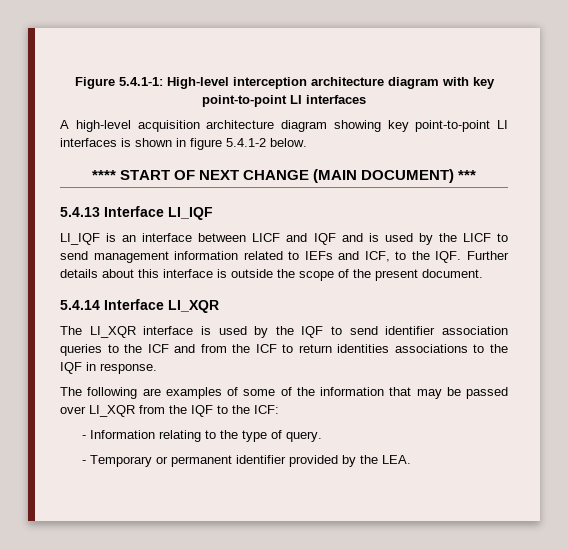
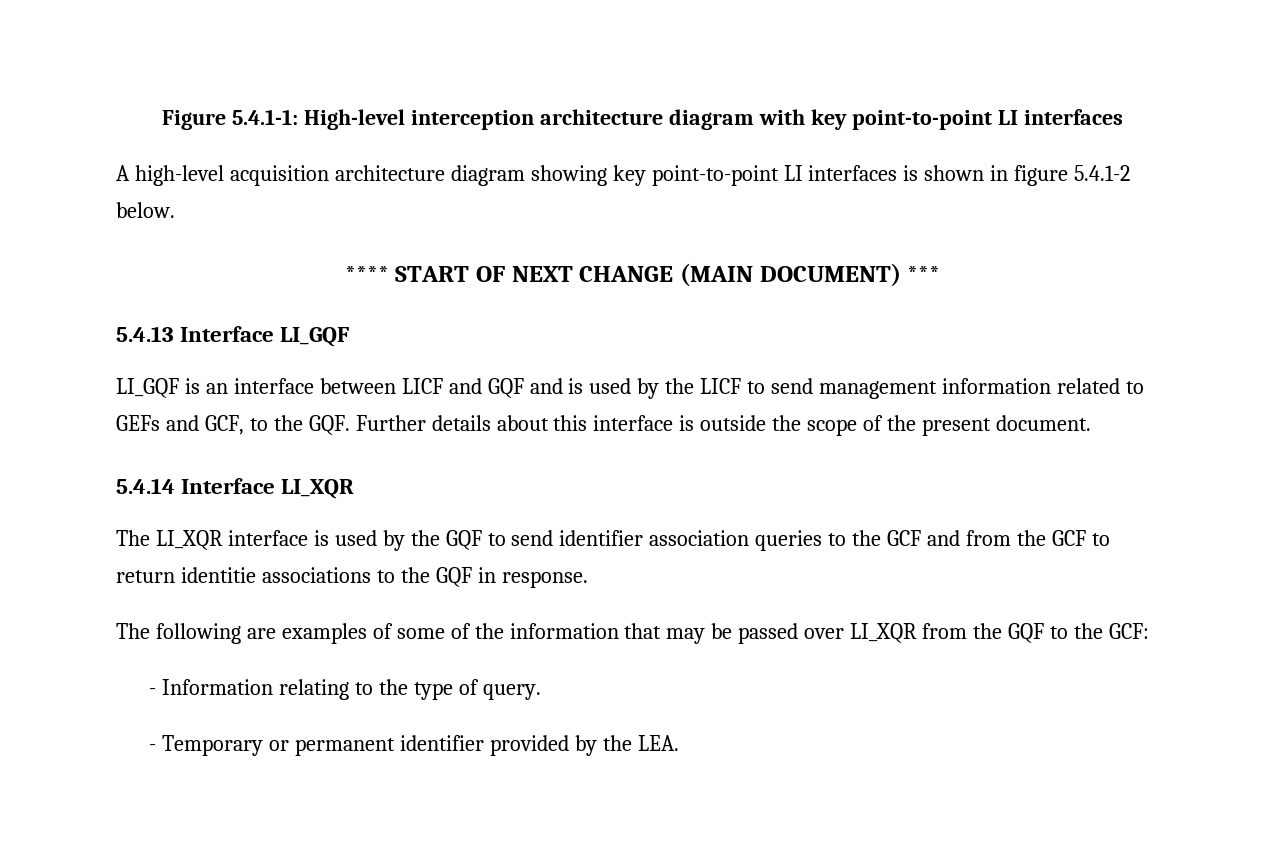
- 5.4.13 Interface LI_IQF
- LI_IQF is an interface between LICF and IQF and is used by the LICF to send management information related to IEFs and ICF, to the IQF. Further details about this interface is outside the scope of the present document.
+ 5.4.13 Interface LI_GQF
+ LI_GQF is an interface between LICF and GQF and is used by the LICF to send management information related to GEFs and GCF, to the GQF. Further details about this interface is outside the scope of the present document.
- The LI_XQR interface is used by the IQF to send identifier association queries to the ICF and from the ICF to return identities associations to the IQF in response.
+ The LI_XQR interface is used by the GQF to send identifier association queries to the GCF and from the GCF to return identitie associations to the GQF in response.
- The following are examples of some of the information that may be passed over LI_XQR from the IQF to the ICF:
+ The following are examples of some of the information that may be passed over LI_XQR from the GQF to the GCF:

